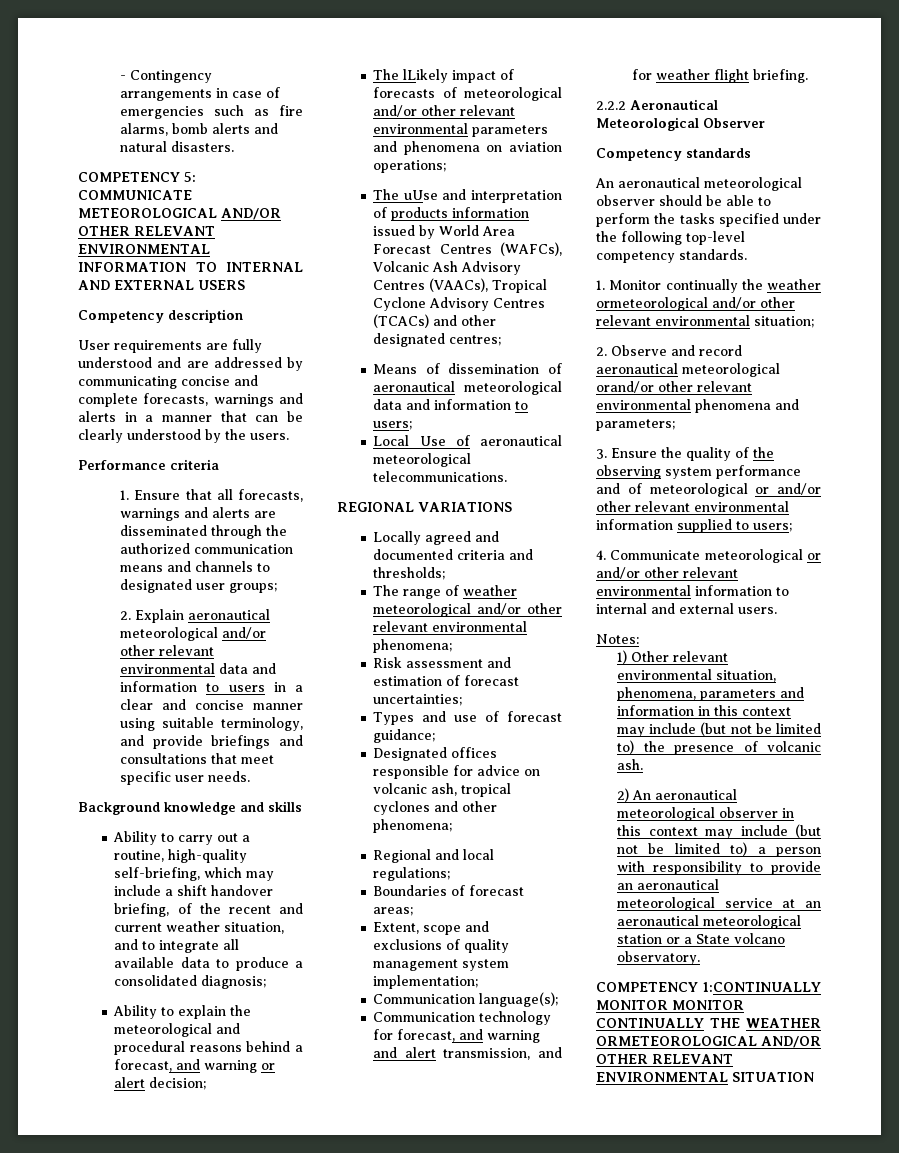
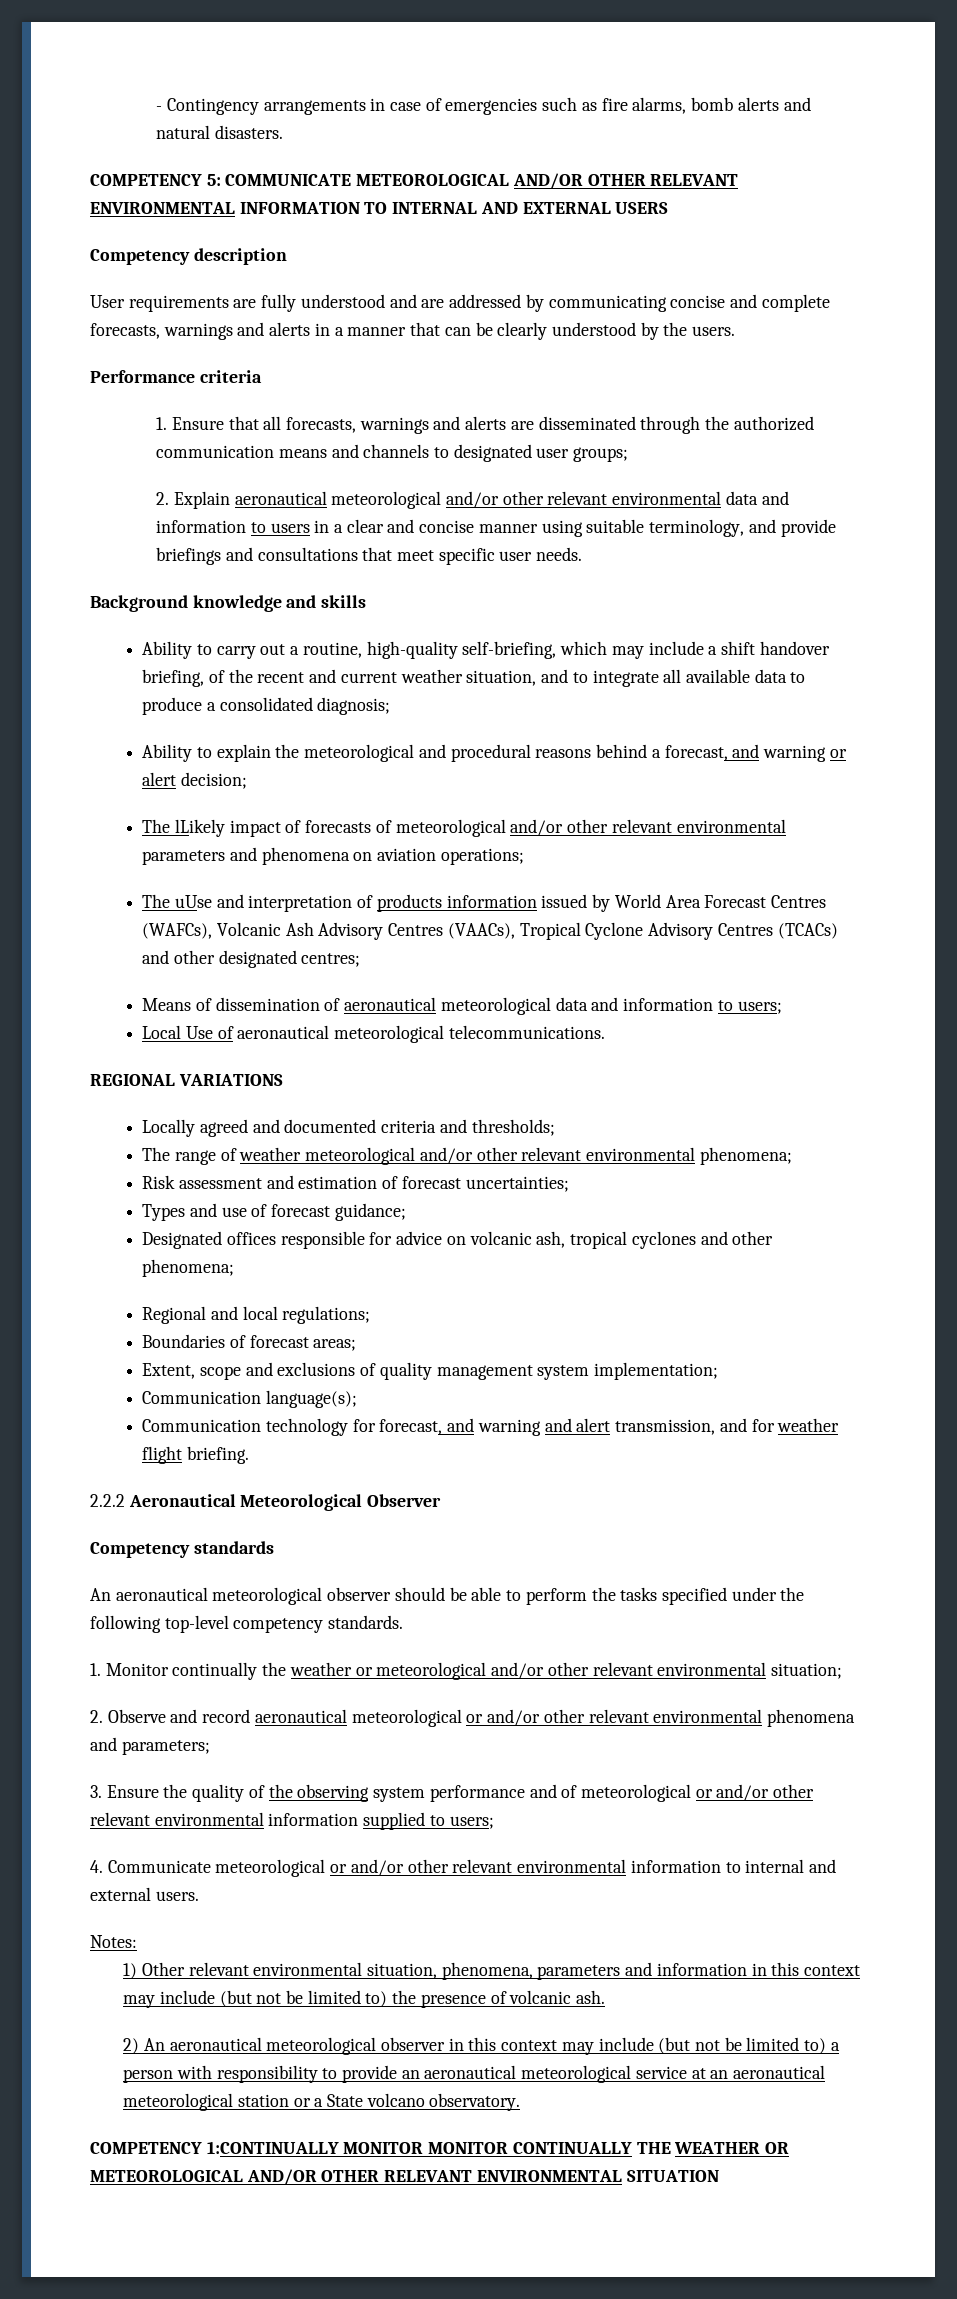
- 1. Monitor continually the weather ormeteorological and/or other relevant environmental situation;
+ 1. Monitor continually the weather or meteorological and/or other relevant environmental situation;
- 2. Observe and record aeronautical meteorological orand/or other relevant environmental phenomena and parameters;
+ 2. Observe and record aeronautical meteorological or and/or other relevant environmental phenomena and parameters;
- COMPETENCY 1:CONTINUALLY MONITOR MONITOR CONTINUALLY THE WEATHER ORMETEOROLOGICAL AND/OR OTHER RELEVANT ENVIRONMENTAL SITUATION
+ COMPETENCY 1:CONTINUALLY MONITOR MONITOR CONTINUALLY THE WEATHER OR METEOROLOGICAL AND/OR OTHER RELEVANT ENVIRONMENTAL SITUATION

